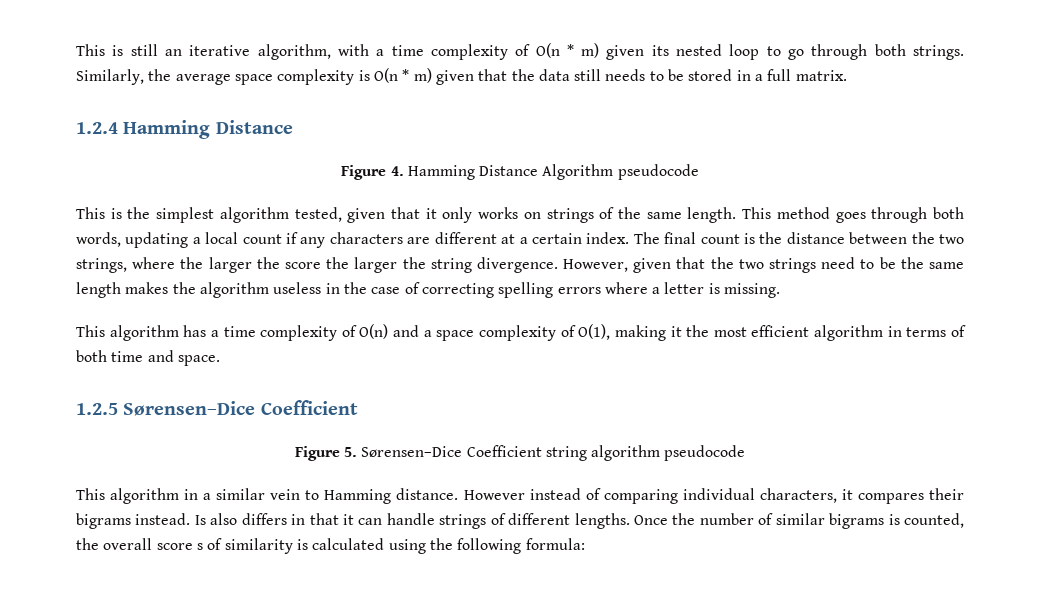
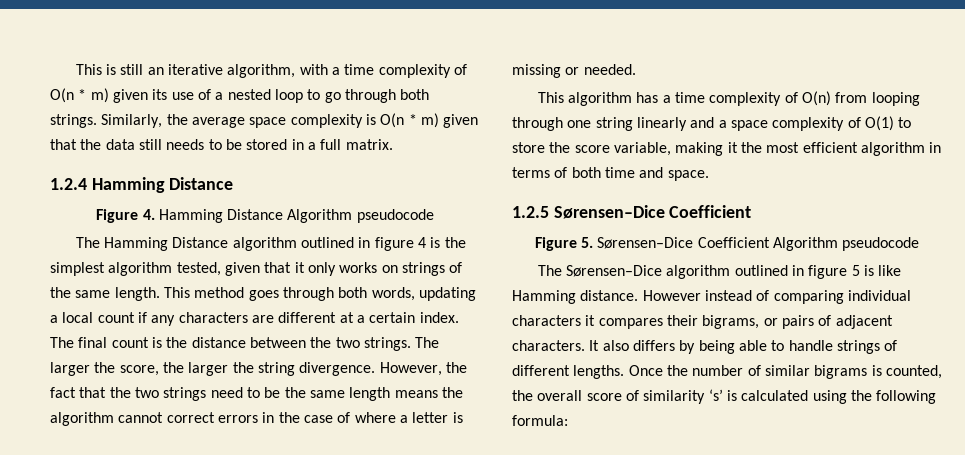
- This is still an iterative algorithm, with a time complexity of O(n * m) given its nested loop to go through both strings.
+ This is still an iterative algorithm, with a time complexity of O(n * m) given its use of a nested loop to go through both strings.
- This is the simplest algorithm tested, given that it only works on strings of the same length.
+ The Hamming Distance algorithm outlined in figure 4 is the simplest algorithm tested, given that it only works on strings of the same length.
- The final count is the distance between the two strings, where the larger the score the larger the string divergence.
+ The final count is the distance between the two strings. The larger the score, the larger the string divergence.
- However, given that the two strings need to be the same length makes the algorithm useless in the case of correcting spelling errors where a letter is missing.
+ However, the fact that the two strings need to be the same length means the algorithm cannot correct errors in the case of where a letter is missing or needed.
- This algorithm has a time complexity of O(n) and a space complexity of O(1), making it the most efficient algorithm in terms of both time and space.
+ This algorithm has a time complexity of O(n) from looping through one string linearly and a space complexity of O(1) to store the score variable, making it the most efficient algorithm in terms of both time and space.
- Figure 5. Sørensen–Dice Coefficient string algorithm pseudocode
- This algorithm in a similar vein to Hamming distance.
+ Figure 5. Sørensen–Dice Coefficient Algorithm pseudocode
+ The Sørensen–Dice algorithm outlined in figure 5 is like Hamming distance.
- However instead of comparing individual characters, it compares their bigrams instead. Is also differs in that it can handle strings of different lengths.
+ However instead of comparing individual characters it compares their bigrams, or pairs of adjacent characters. It also differs by being able to handle strings of different lengths.
- Once the number of similar bigrams is counted, the overall score s of similarity is calculated using the following formula:
+ Once the number of similar bigrams is counted, the overall score of similarity ‘s’ is calculated using the following formula:

